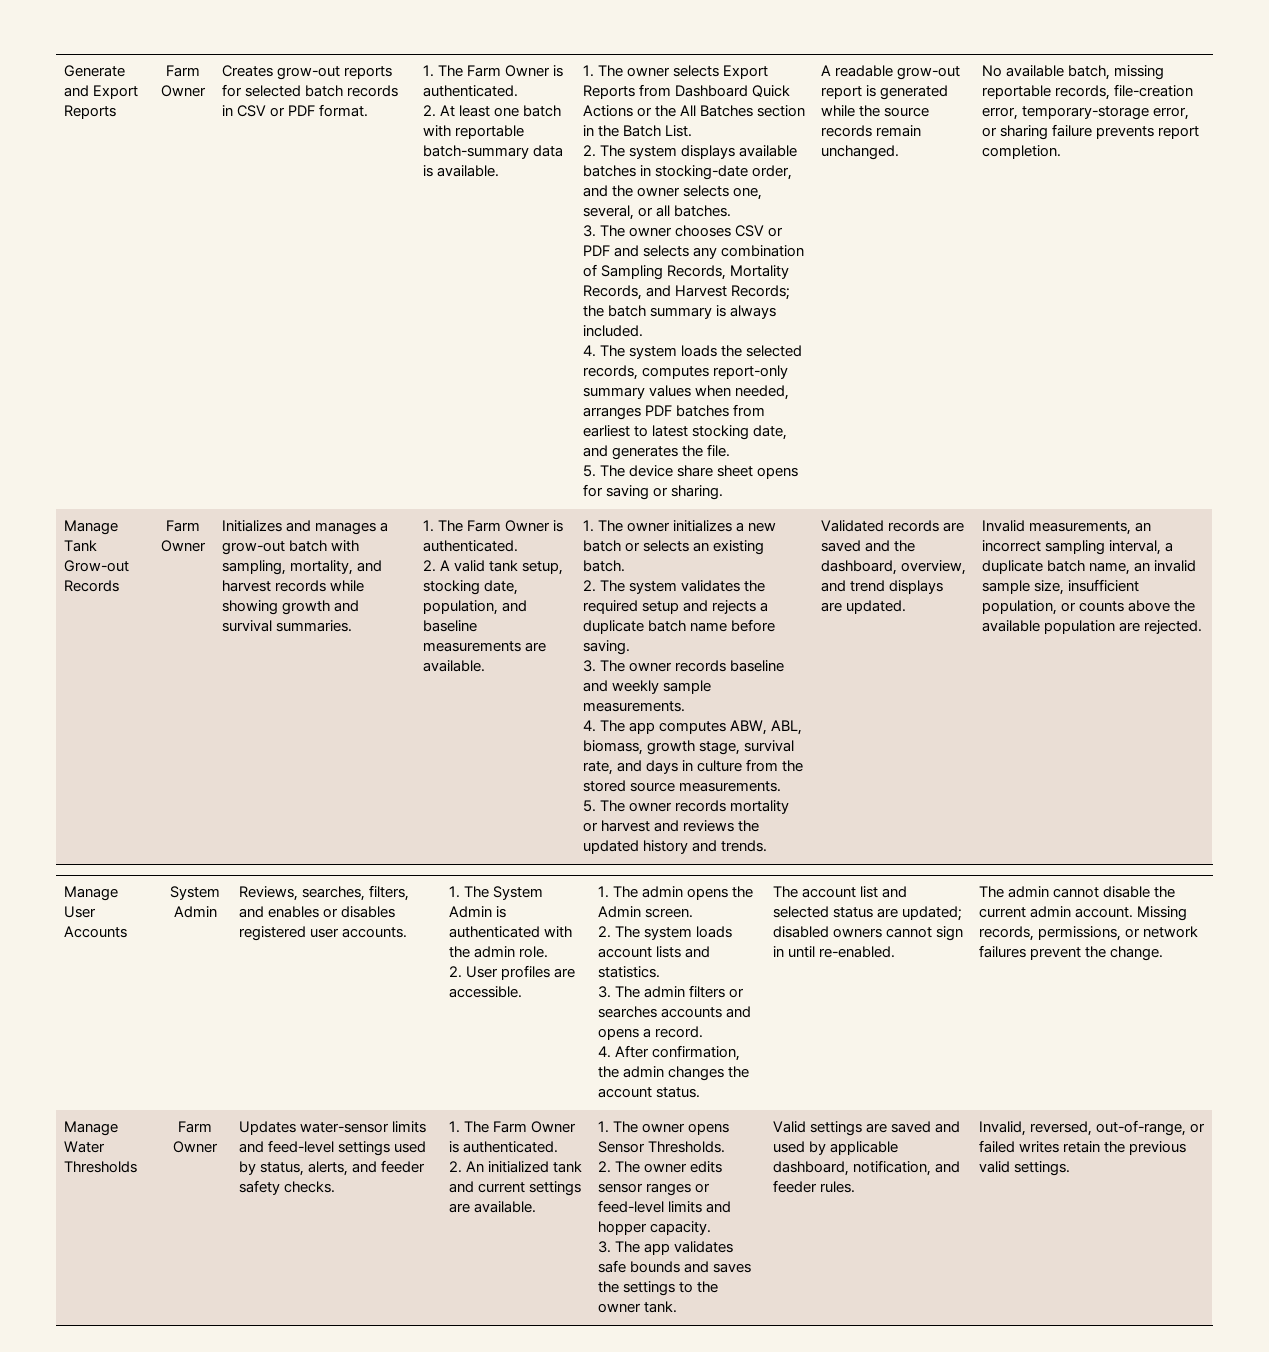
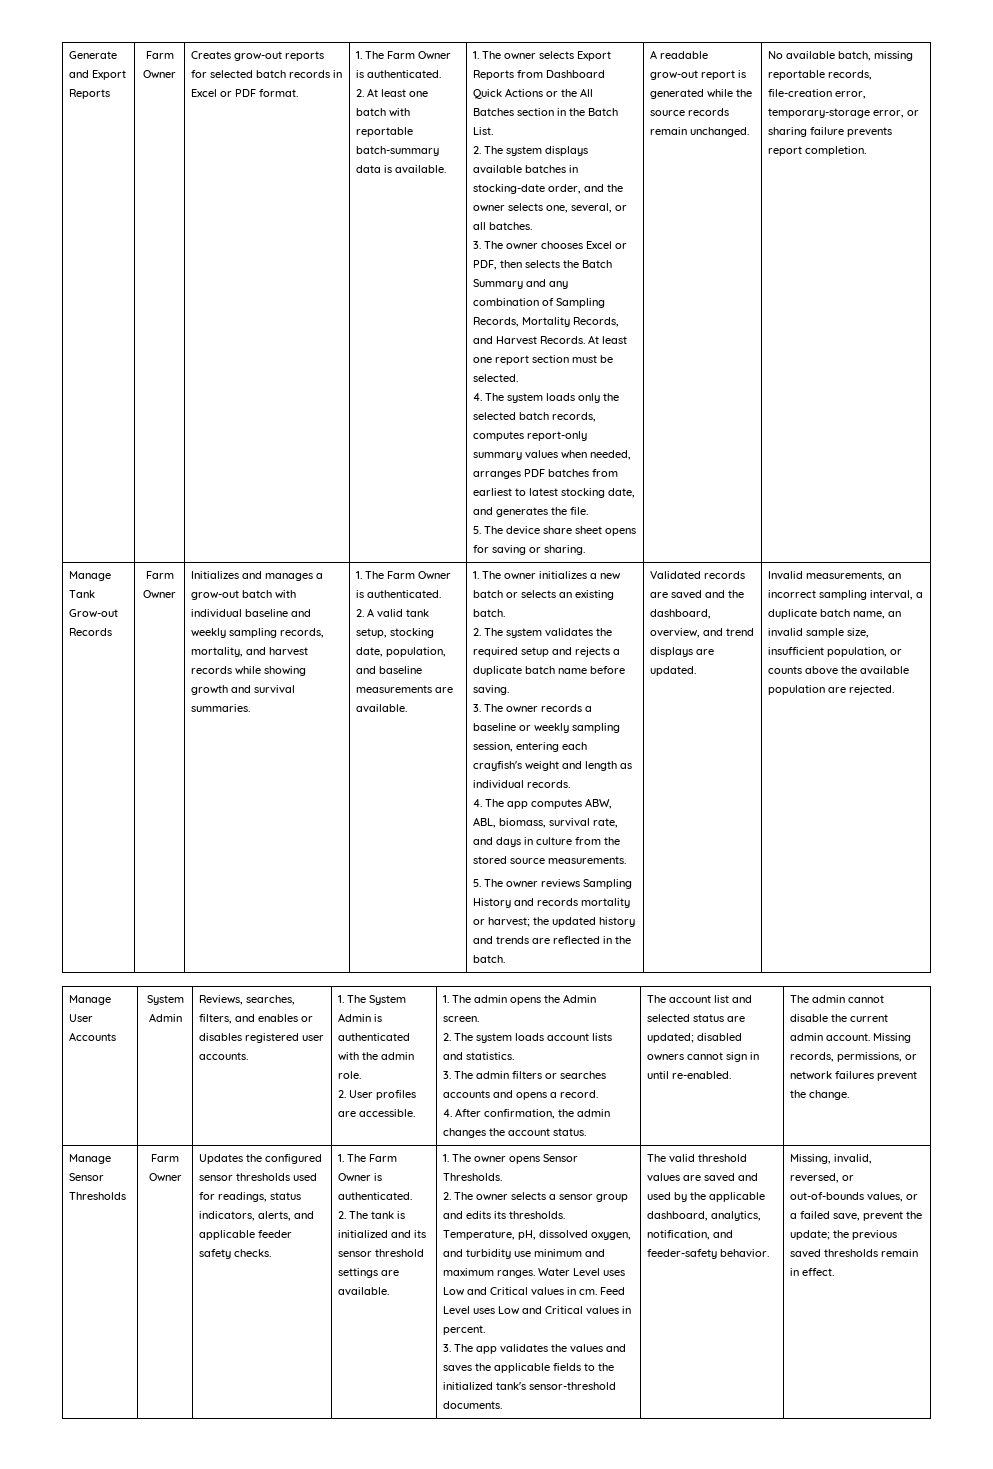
- Creates grow-out reports for selected batch records in CSV or PDF format.
+ Creates grow-out reports for selected batch records in Excel or PDF format.
- 3. The owner chooses CSV or PDF and selects any combination of Sampling Records, Mortality Records, and Harvest Records; the batch summary is always included.
+ 3. The owner chooses Excel or PDF, then selects the Batch Summary and any combination of Sampling Records, Mortality Records, and Harvest Records. At least one report section must be selected.
- 4. The system loads the selected records, computes report-only summary values when needed, arranges PDF batches from earliest to latest stocking date, and generates the file.
+ 4. The system loads only the selected batch records, computes report-only summary values when needed, arranges PDF batches from earliest to latest stocking date, and generates the file.
- Initializes and manages a grow-out batch with sampling, mortality, and harvest records while showing growth and survival summaries.
+ Initializes and manages a grow-out batch with individual baseline and weekly sampling records, mortality, and harvest records while showing growth and survival summaries.
- 3. The owner records baseline and weekly sample measurements.
+ 3. The owner records a baseline or weekly sampling session, entering each crayfish's weight and length as individual records.
- 4. The app computes ABW, ABL, biomass, growth stage, survival rate, and days in culture from the stored source measurements.
+ 4. The app computes ABW, ABL, biomass, survival rate, and days in culture from the stored source measurements.
- 5. The owner records mortality or harvest and reviews the updated history and trends.
+ 5. The owner reviews Sampling History and records mortality or harvest; the updated history and trends are reflected in the batch.
- Manage Water Thresholds
+ Manage Sensor Thresholds
- Updates water-sensor limits and feed-level settings used by status, alerts, and feeder safety checks.
+ Updates the configured sensor thresholds used for readings, status indicators, alerts, and applicable feeder safety checks.
- 2. An initialized tank and current settings are available.
+ 2. The tank is initialized and its sensor threshold settings are available.
- 2. The owner edits sensor ranges or feed-level limits and hopper capacity.
+ 2. The owner selects a sensor group and edits its thresholds. Temperature, pH, dissolved oxygen, and turbidity use minimum and maximum ranges. Water Level uses Low and Critical values in cm. Feed Level uses Low and Critical values in percent.
- 3. The app validates safe bounds and saves the settings to the owner tank. | Valid settings are saved and used by applicable dashboard, notification, and feeder rules. | Invalid, reversed, out-of-range, or failed writes retain the previous valid settings.
+ 3. The app validates the values and saves the applicable fields to the initialized tank's sensor-threshold documents. | The valid threshold values are saved and used by the applicable dashboard, analytics, notification, and feeder-safety behavior. | Missing, invalid, reversed, or out-of-bounds values, or a failed save, prevent the update; the previous saved thresholds remain in effect.

